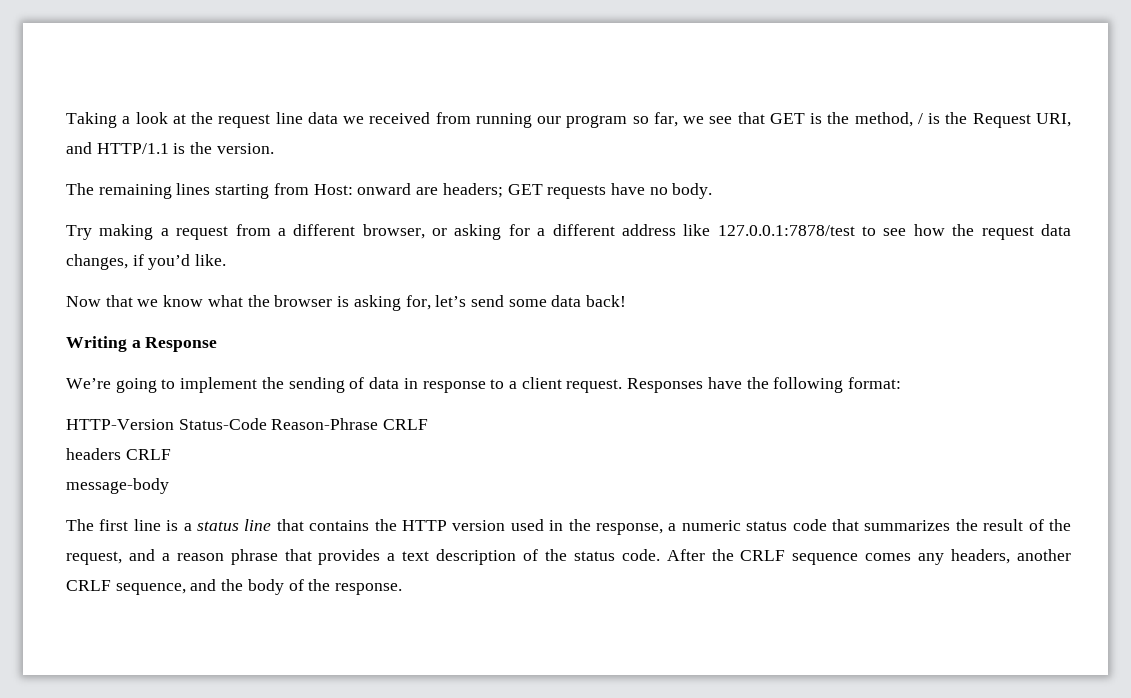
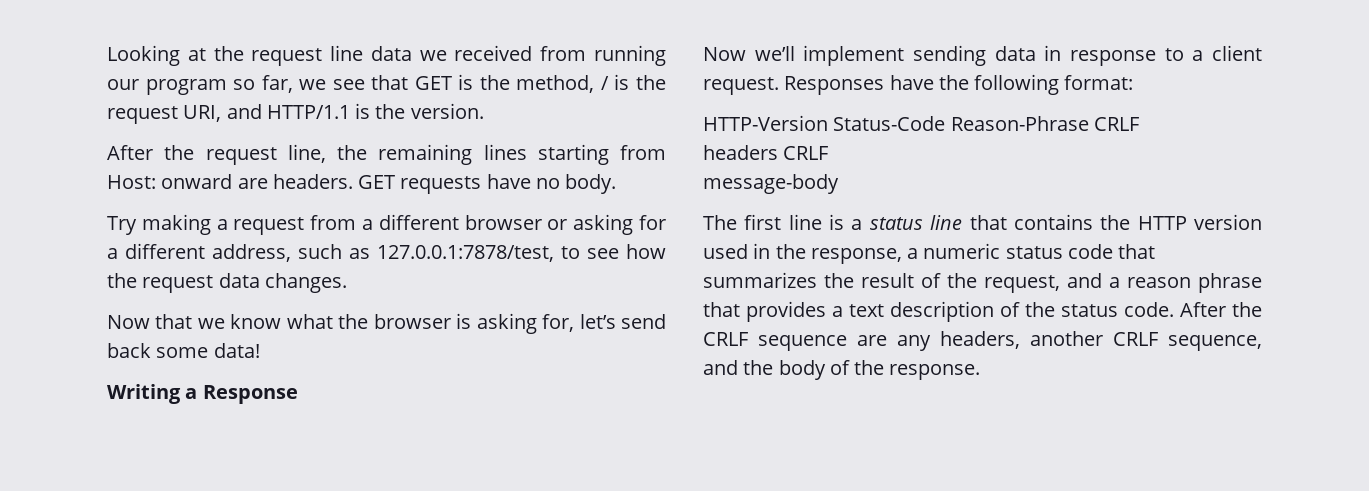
- Taking a look at the request line data we received from running our program so far, we see that GET is the method, / is the Request URI, and HTTP/1.1 is the version.
+ Looking at the request line data we received from running our program so far, we see that GET is the method, / is the request URI, and HTTP/1.1 is the version.
- The remaining lines starting from Host: onward are headers; GET requests have no body.
+ After the request line, the remaining lines starting from Host: onward are headers. GET requests have no body.
- Try making a request from a different browser, or asking for a different address like 127.0.0.1:7878/test to see how the request data changes, if you’d like.
+ Try making a request from a different browser or asking for a different address, such as 127.0.0.1:7878/test, to see how the request data changes.
- Now that we know what the browser is asking for, let’s send some data back!
+ Now that we know what the browser is asking for, let’s send back some data!
- We’re going to implement the sending of data in response to a client request.
+ Now we’ll implement sending data in response to a client request.
- After the CRLF sequence comes any headers, another CRLF sequence, and the body of the response.
+ After the CRLF sequence are any headers, another CRLF sequence, and the body of the response.

